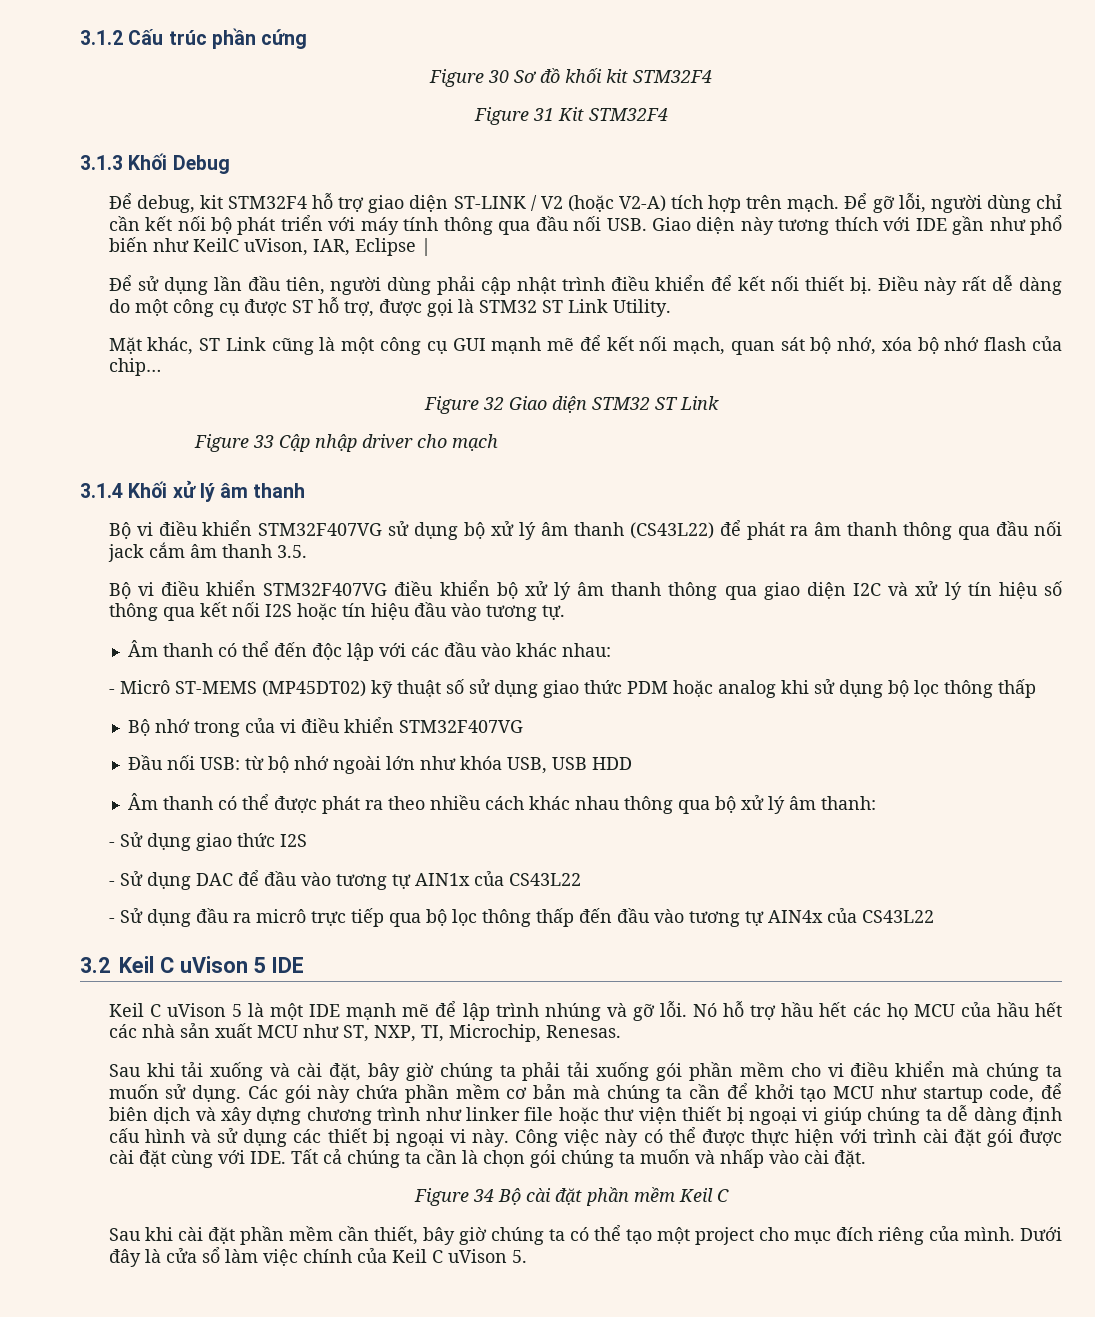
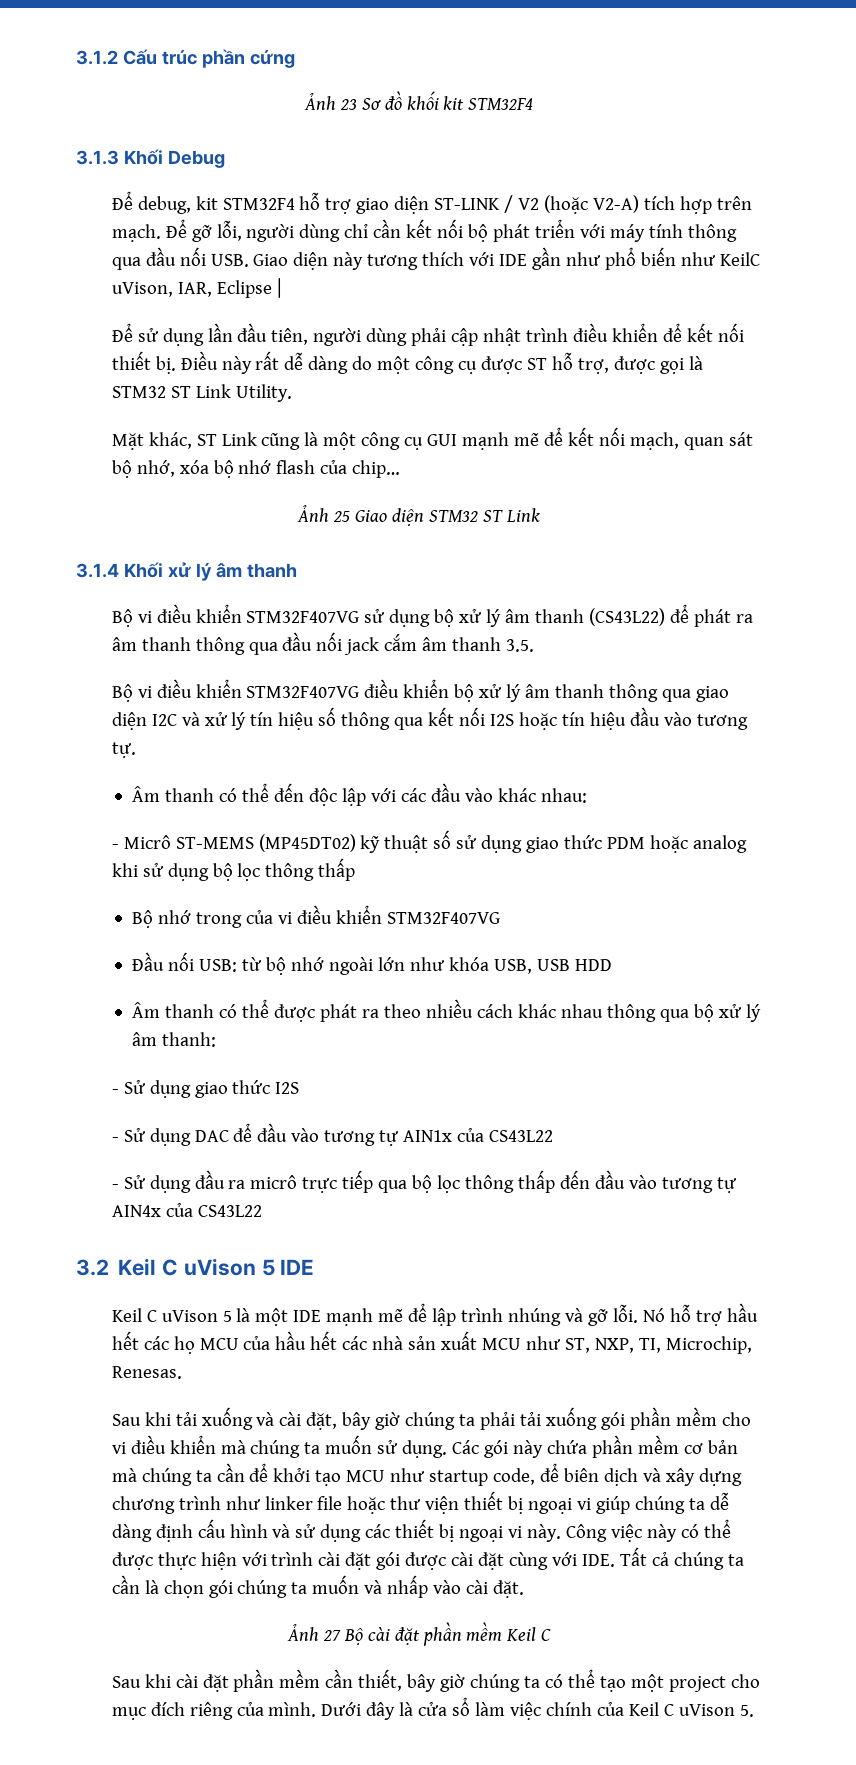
- Figure 30 Sơ đồ khối kit STM32F4
+ Ảnh 23 Sơ đồ khối kit STM32F4
- Figure 31 Kit STM32F4
- Figure 32 Giao diện STM32 ST Link
+ Ảnh 25 Giao diện STM32 ST Link
- Figure 33 Cập nhập driver cho mạch
- Figure 34 Bộ cài đặt phần mềm Keil C
+ Ảnh 27 Bộ cài đặt phần mềm Keil C

